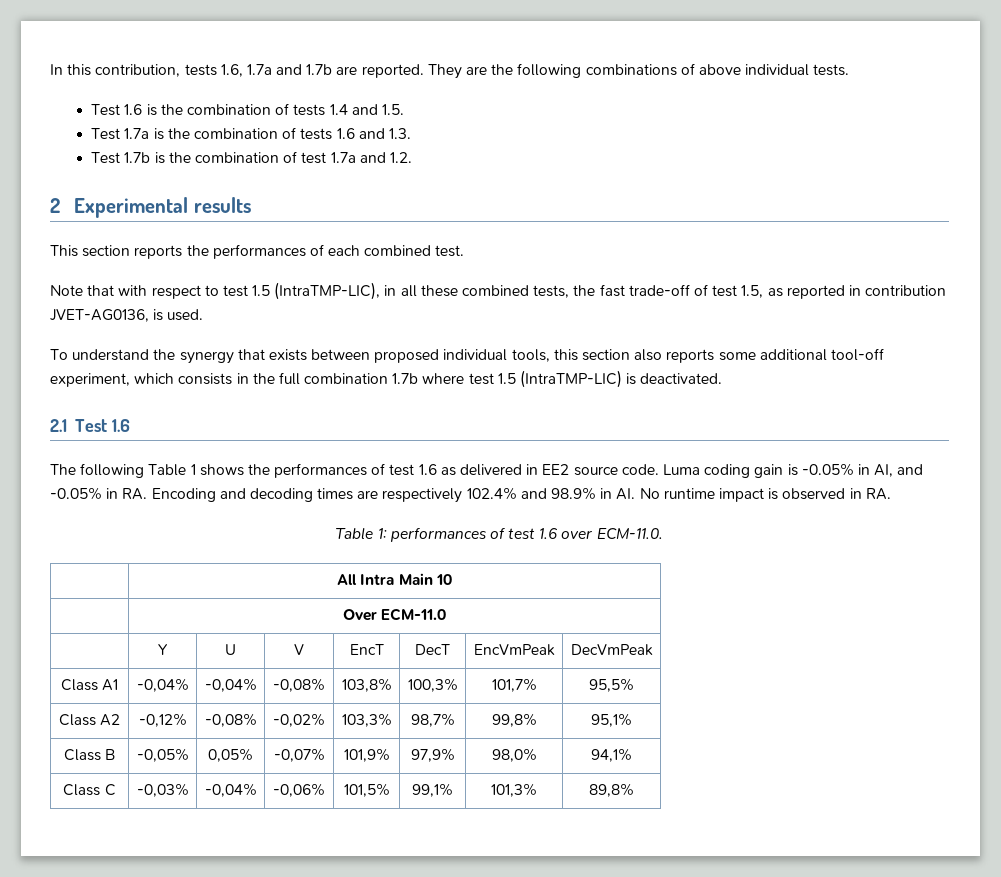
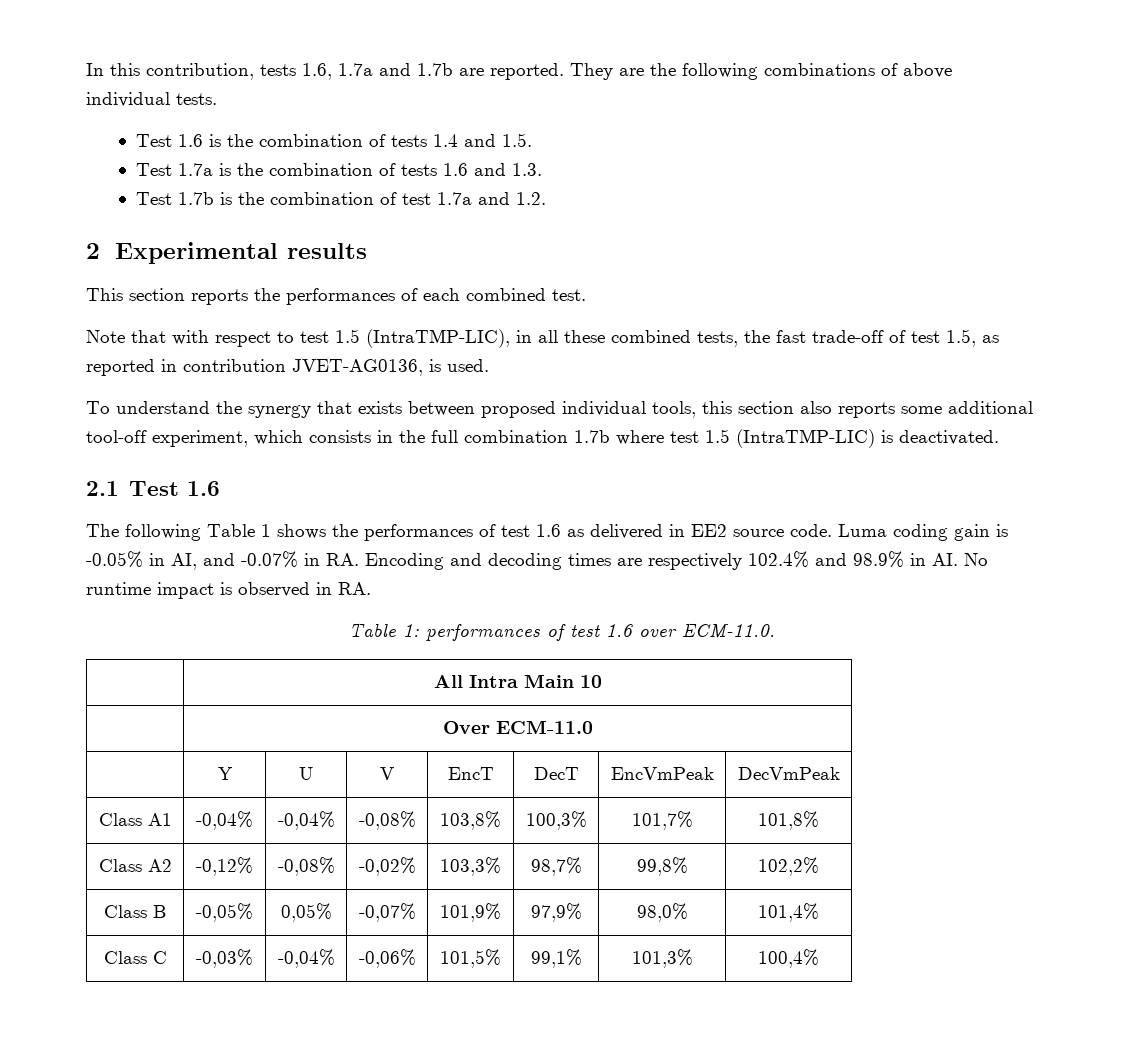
- Luma coding gain is -0.05% in AI, and -0.05% in RA. Encoding and decoding times are respectively 102.4% and 98.9% in AI. No runtime impact is observed in RA.
+ Luma coding gain is -0.05% in AI, and -0.07% in RA. Encoding and decoding times are respectively 102.4% and 98.9% in AI. No runtime impact is observed in RA.
- Class A1 | -0,04% | -0,04% | -0,08% | 103,8% | 100,3% | 101,7% | 95,5%
+ Class A1 | -0,04% | -0,04% | -0,08% | 103,8% | 100,3% | 101,7% | 101,8%
- Class A2 | -0,12% | -0,08% | -0,02% | 103,3% | 98,7% | 99,8% | 95,1%
+ Class A2 | -0,12% | -0,08% | -0,02% | 103,3% | 98,7% | 99,8% | 102,2%
- Class B | -0,05% | 0,05% | -0,07% | 101,9% | 97,9% | 98,0% | 94,1%
+ Class B | -0,05% | 0,05% | -0,07% | 101,9% | 97,9% | 98,0% | 101,4%
- Class C | -0,03% | -0,04% | -0,06% | 101,5% | 99,1% | 101,3% | 89,8%
+ Class C | -0,03% | -0,04% | -0,06% | 101,5% | 99,1% | 101,3% | 100,4%

